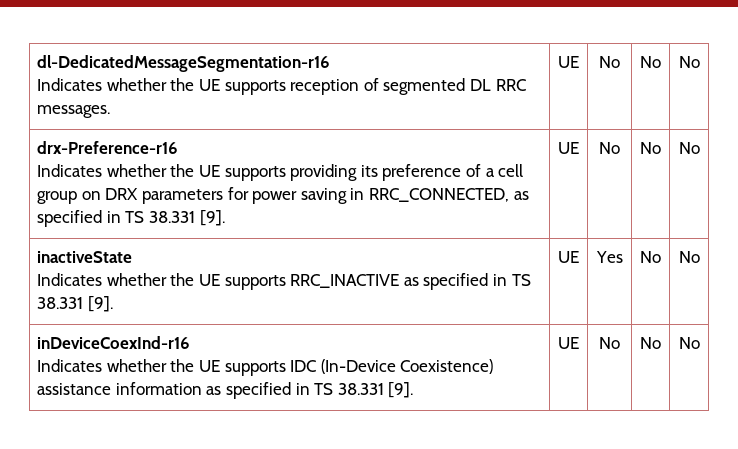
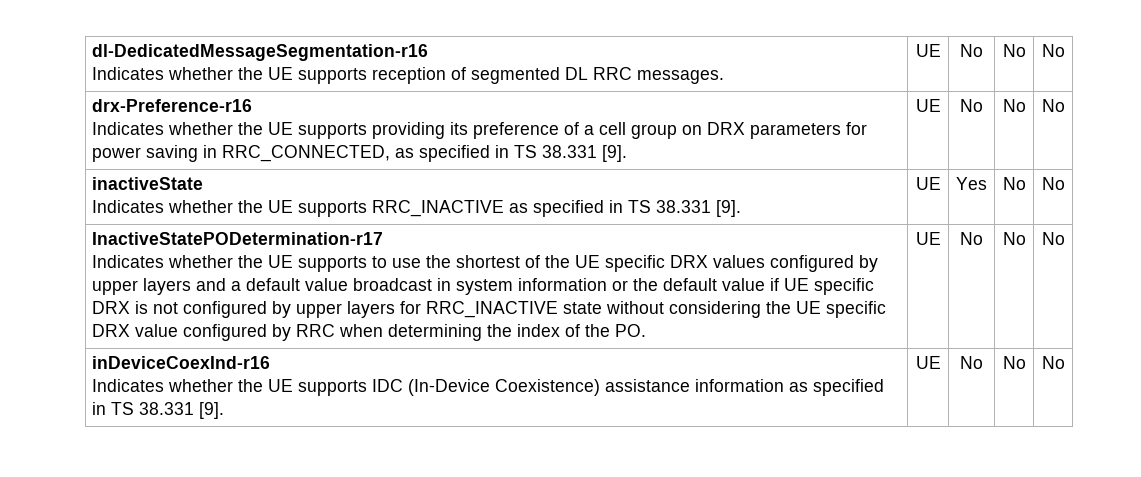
+ InactiveStatePODetermination-r17
+ Indicates whether the UE supports to use the shortest of the UE specific DRX values configured by upper layers and a default value broadcast in system information or the default value if UE specific DRX is not configured by upper layers for RRC_INACTIVE state without considering the UE specific DRX value configured by RRC when determining the index of the PO. | UE | No | No | No

